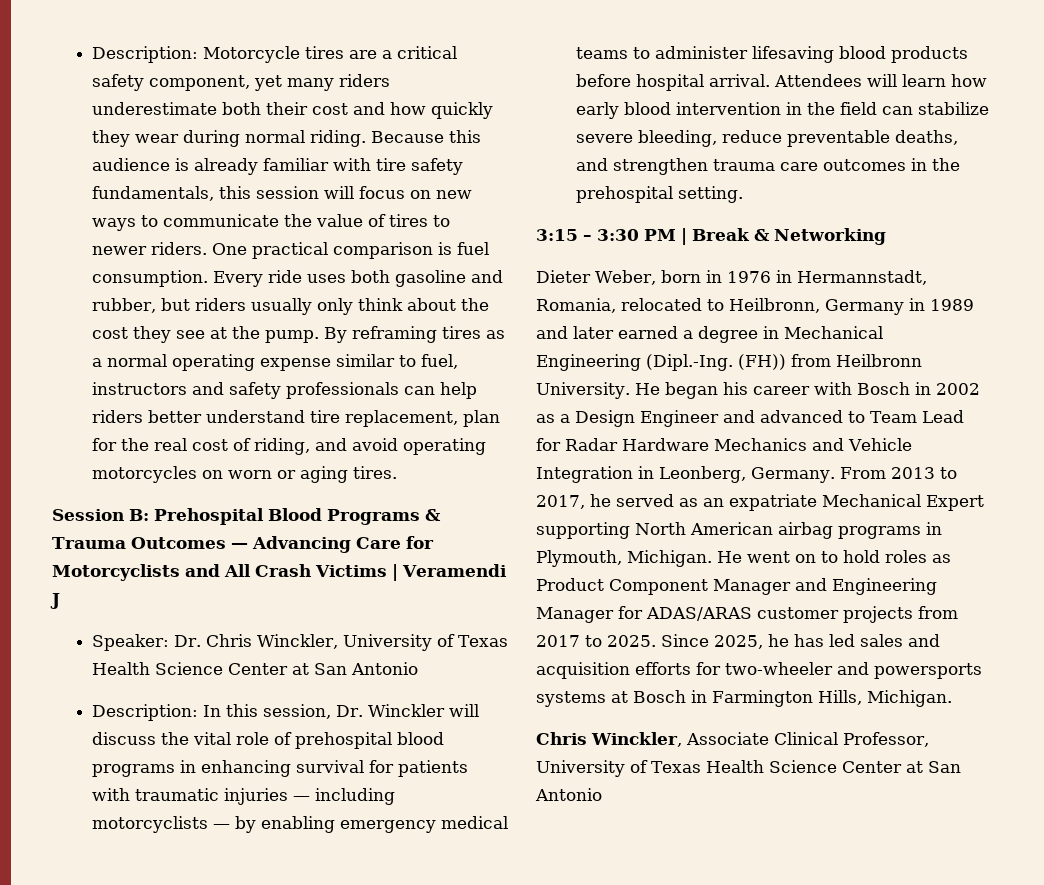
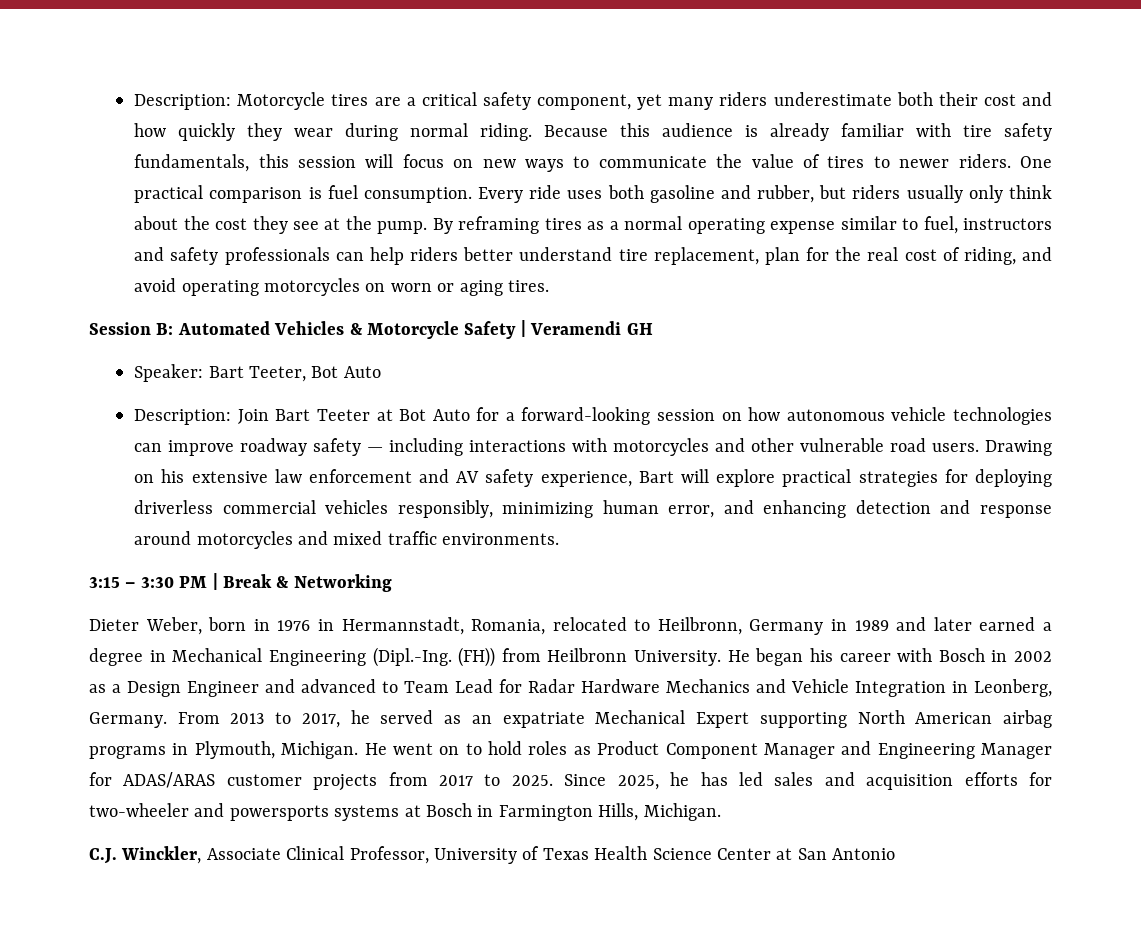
- Session B: Prehospital Blood Programs & Trauma Outcomes — Advancing Care for Motorcyclists and All Crash Victims | Veramendi J
+ Session B: Automated Vehicles & Motorcycle Safety | Veramendi GH
- Speaker: Dr. Chris Winckler, University of Texas Health Science Center at San Antonio
- Description: In this session, Dr. Winckler will discuss the vital role of prehospital blood programs in enhancing survival for patients with traumatic injuries — including motorcyclists — by enabling emergency medical teams to administer lifesaving blood products before hospital arrival. Attendees will learn how early blood intervention in the field can stabilize severe bleeding, reduce preventable deaths, and strengthen trauma care outcomes in the prehospital setting.
+ Speaker: Bart Teeter, Bot Auto
+ Description: Join Bart Teeter at Bot Auto for a forward-looking session on how autonomous vehicle technologies can improve roadway safety — including interactions with motorcycles and other vulnerable road users. Drawing on his extensive law enforcement and AV safety experience, Bart will explore practical strategies for deploying driverless commercial vehicles responsibly, minimizing human error, and enhancing detection and response around motorcycles and mixed traffic environments.
- Chris Winckler, Associate Clinical Professor, University of Texas Health Science Center at San Antonio
+ C.J. Winckler, Associate Clinical Professor, University of Texas Health Science Center at San Antonio

